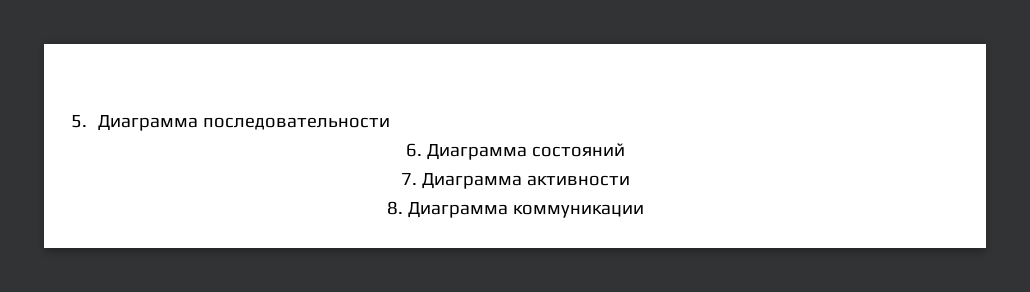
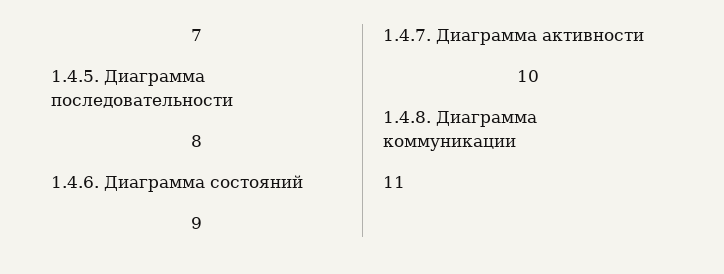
- 5. Диаграмма последовательности
+ 7
+ 1.4.5. Диаграмма последовательности
- 6. Диаграмма состояний
+ 8
+ 1.4.6. Диаграмма состояний
- 7. Диаграмма активности
+ 9
+ 1.4.7. Диаграмма активности
- 8. Диаграмма коммуникации
+ 10
+ 1.4.8. Диаграмма коммуникации
+ 11

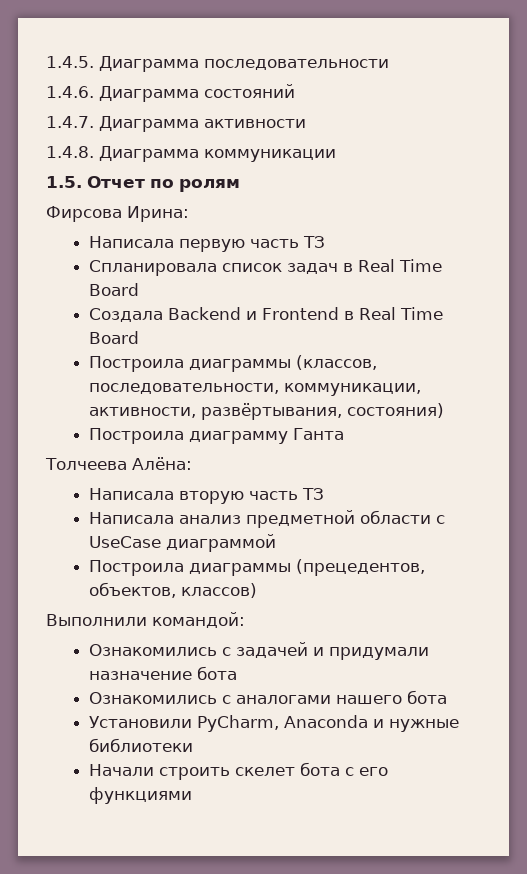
- 7
- 8
- 9
- 10
- 11
+ 1.5. Отчет по ролям
+ Фирсова Ирина:
+ Написала первую часть ТЗ
+ Спланировала список задач в Real Time Board
+ Создала Backend и Frontend в Real Time Board
+ Построила диаграммы (классов, последовательности, коммуникации, активности, развёртывания, состояния)
+ Построила диаграмму Ганта
+ Толчеева Алёна:
+ Написала вторую часть ТЗ
+ Написала анализ предметной области с UseCase диаграммой
+ Построила диаграммы (прецедентов, объектов, классов)
+ Выполнили командой:
+ Ознакомились с задачей и придумали назначение бота
+ Ознакомились с аналогами нашего бота
+ Установили PyCharm, Anaconda и нужные библиотеки
+ Начали строить скелет бота с его функциями

